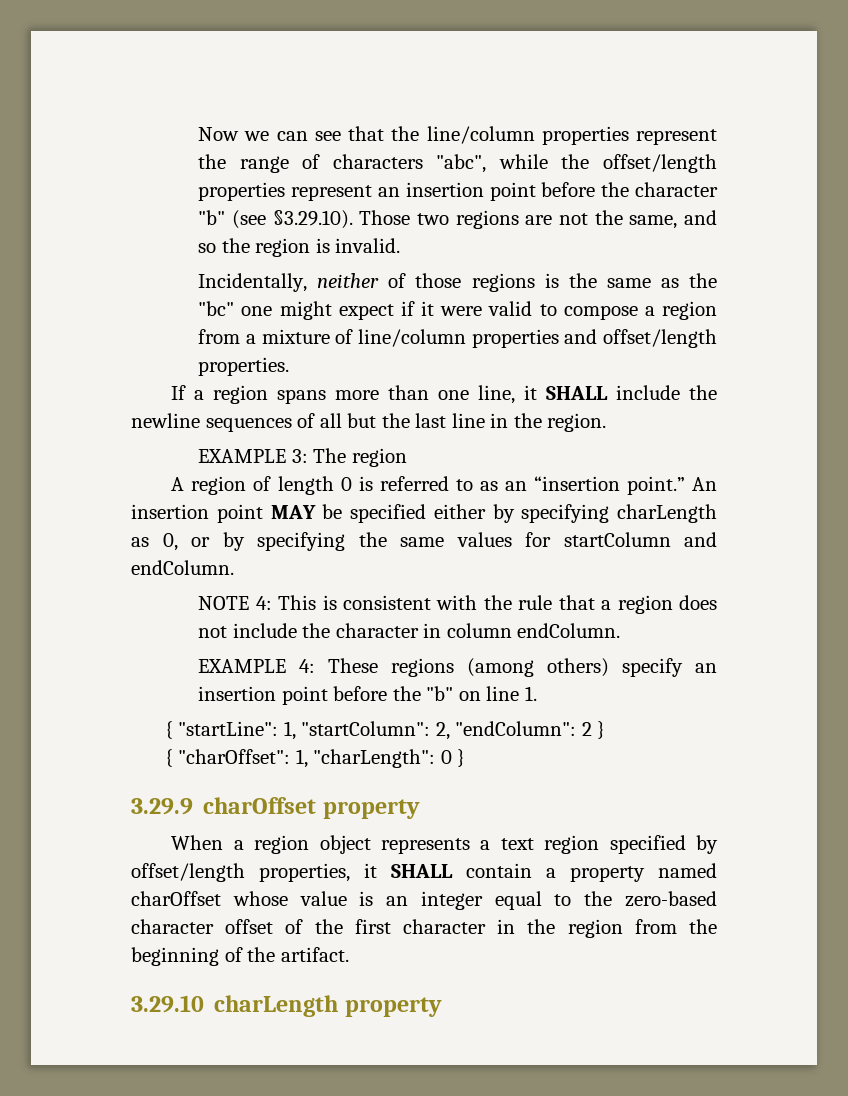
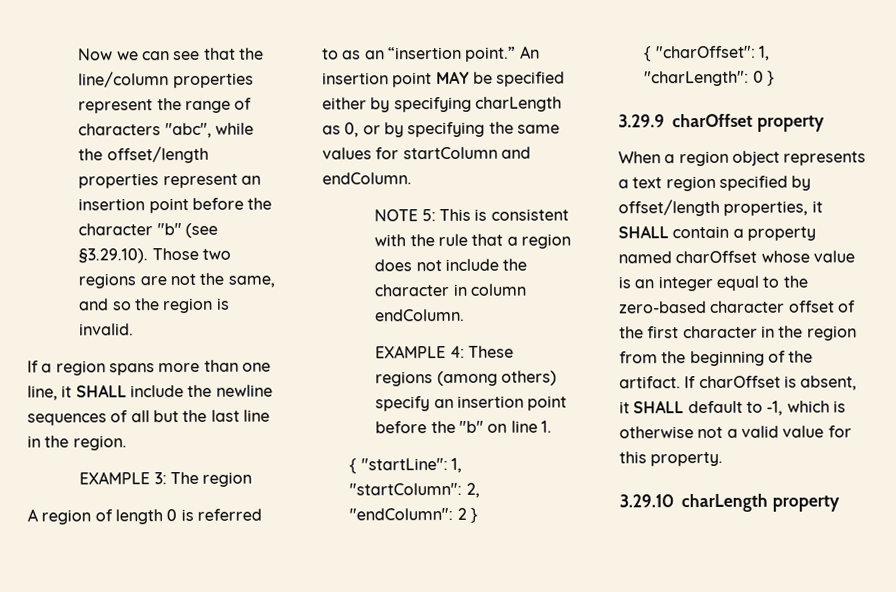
- Incidentally, neither of those regions is the same as the "bc" one might expect if it were valid to compose a region from a mixture of line/column properties and offset/length properties.
- NOTE 4: This is consistent with the rule that a region does not include the character in column endColumn.
+ NOTE 5: This is consistent with the rule that a region does not include the character in column endColumn.
+ If charOffset is absent, it SHALL default to -1, which is otherwise not a valid value for this property.

